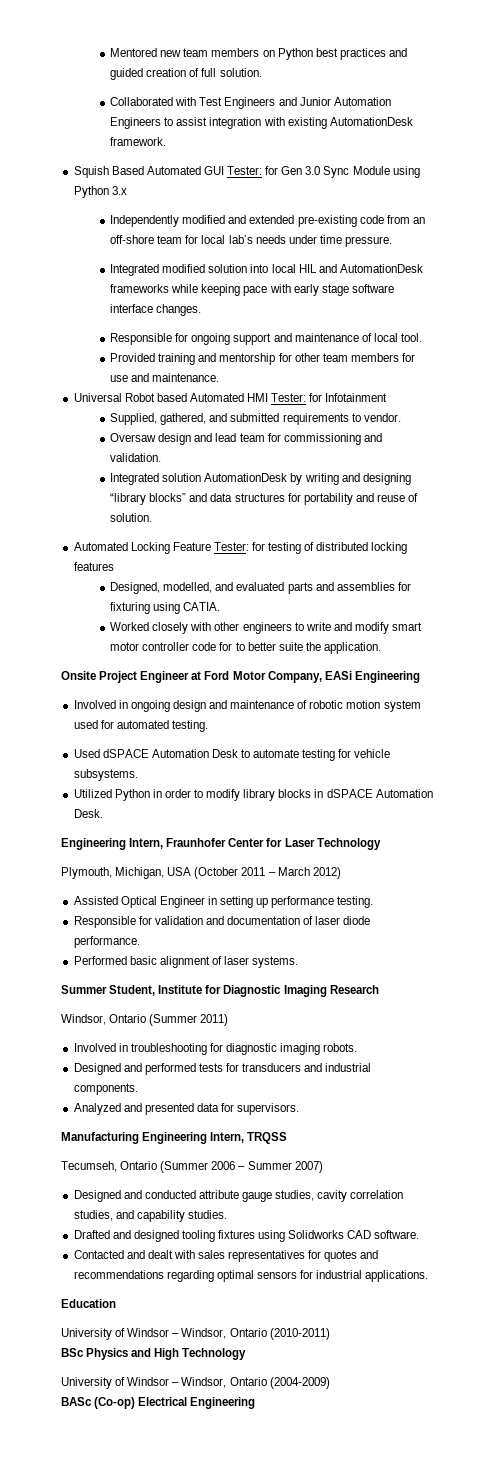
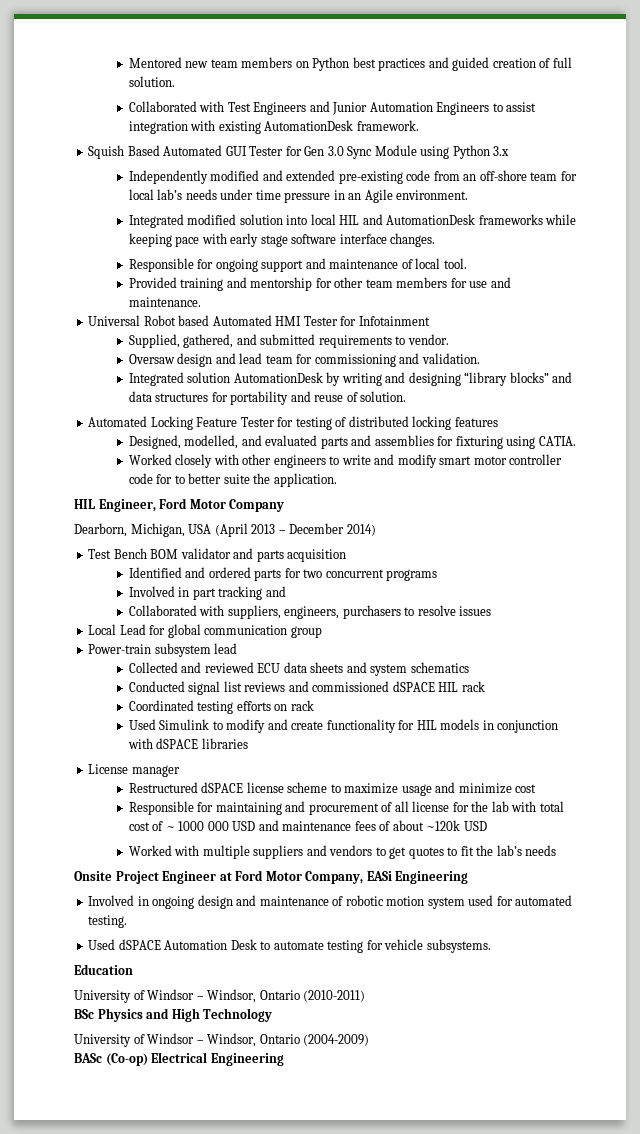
- Squish Based Automated GUI Tester: for Gen 3.0 Sync Module using Python 3.x
+ Squish Based Automated GUI Tester for Gen 3.0 Sync Module using Python 3.x
- Independently modified and extended pre-existing code from an off-shore team for local lab’s needs under time pressure.
+ Independently modified and extended pre-existing code from an off-shore team for local lab’s needs under time pressure in an Agile environment.
- Universal Robot based Automated HMI Tester: for Infotainment
+ Universal Robot based Automated HMI Tester for Infotainment
- Automated Locking Feature Tester: for testing of distributed locking features
+ Automated Locking Feature Tester for testing of distributed locking features
+ HIL Engineer, Ford Motor Company
+ Dearborn, Michigan, USA (April 2013 – December 2014)
+ Test Bench BOM validator and parts acquisition
+ Identified and ordered parts for two concurrent programs
+ Involved in part tracking and
+ Collaborated with suppliers, engineers, purchasers to resolve issues
+ Local Lead for global communication group
+ Power-train subsystem lead
+ Collected and reviewed ECU data sheets and system schematics
+ Conducted signal list reviews and commissioned dSPACE HIL rack
+ Coordinated testing efforts on rack
+ Used Simulink to modify and create functionality for HIL models in conjunction with dSPACE libraries
+ License manager
+ Restructured dSPACE license scheme to maximize usage and minimize cost
+ Responsible for maintaining and procurement of all license for the lab with total cost of ~ 1000 000 USD and maintenance fees of about ~120k USD
+ Worked with multiple suppliers and vendors to get quotes to fit the lab’s needs
- Utilized Python in order to modify library blocks in dSPACE Automation Desk.
- Engineering Intern, Fraunhofer Center for Laser Technology
- Plymouth, Michigan, USA (October 2011 – March 2012)
- Assisted Optical Engineer in setting up performance testing.
- Responsible for validation and documentation of laser diode performance.
- Performed basic alignment of laser systems.
- Summer Student, Institute for Diagnostic Imaging Research
- Windsor, Ontario (Summer 2011)
- Involved in troubleshooting for diagnostic imaging robots.
- Designed and performed tests for transducers and industrial components.
- Analyzed and presented data for supervisors.
- Manufacturing Engineering Intern, TRQSS
- Tecumseh, Ontario (Summer 2006 – Summer 2007)
- Designed and conducted attribute gauge studies, cavity correlation studies, and capability studies.
- Drafted and designed tooling fixtures using Solidworks CAD software.
- Contacted and dealt with sales representatives for quotes and recommendations regarding optimal sensors for industrial applications.

